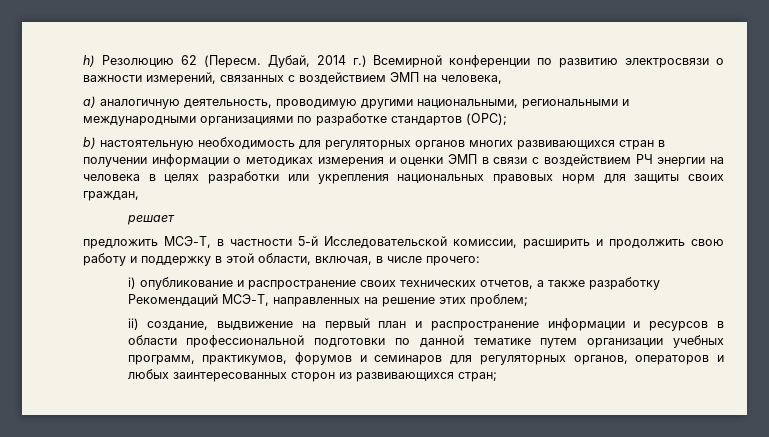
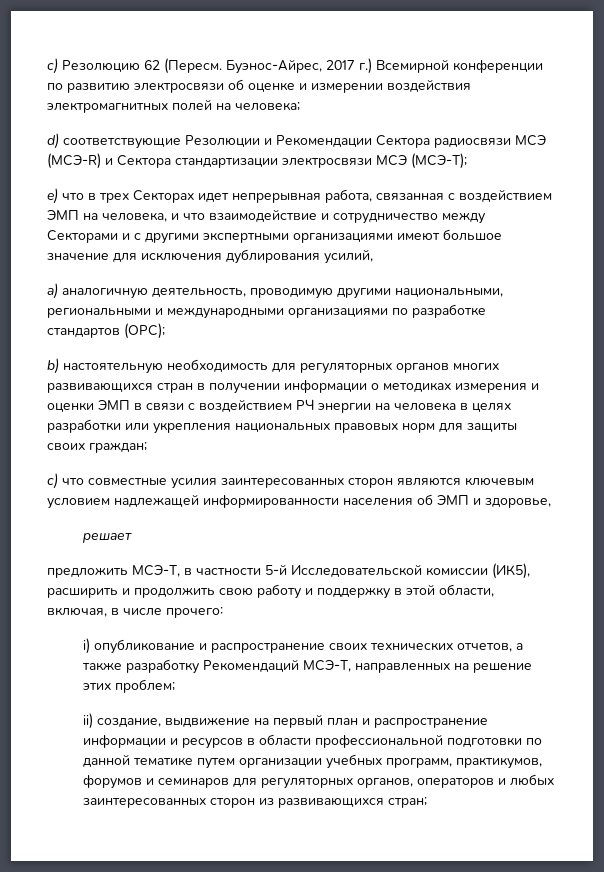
- h) Резолюцию 62 (Пересм.
+ c) Резолюцию 62 (Пересм.
- Дубай, 2014 г.) Всемирной конференции по развитию электросвязи о важности измерений, связанных с воздействием ЭМП на человека,
+ Буэнос-Айрес, 2017 г.) Всемирной конференции по развитию электросвязи об оценке и измерении воздействия электромагнитных полей на человека;
+ d) соответствующие Резолюции и Рекомендации Сектора радиосвязи МСЭ (МСЭ-R) и Сектора стандартизации электросвязи МСЭ (МСЭ-Т);
+ e) что в трех Секторах идет непрерывная работа, связанная с воздействием ЭМП на человека, и что взаимодействие и сотрудничество между Секторами и с другими экспертными организациями имеют большое значение для исключения дублирования усилий,
- b) настоятельную необходимость для регуляторных органов многих развивающихся стран в получении информации о методиках измерения и оценки ЭМП в связи с воздействием РЧ энергии на человека в целях разработки или укрепления национальных правовых норм для защиты своих граждан,
+ b) настоятельную необходимость для регуляторных органов многих развивающихся стран в получении информации о методиках измерения и оценки ЭМП в связи с воздействием РЧ энергии на человека в целях разработки или укрепления национальных правовых норм для защиты своих граждан;
+ c) что совместные усилия заинтересованных сторон являются ключевым условием надлежащей информированности населения об ЭМП и здоровье,
- предложить МСЭ-Т, в частности 5-й Исследовательской комиссии, расширить и продолжить свою работу и поддержку в этой области, включая, в числе прочего:
+ предложить МСЭ-Т, в частности 5-й Исследовательской комиссии (ИК5), расширить и продолжить свою работу и поддержку в этой области, включая, в числе прочего:

